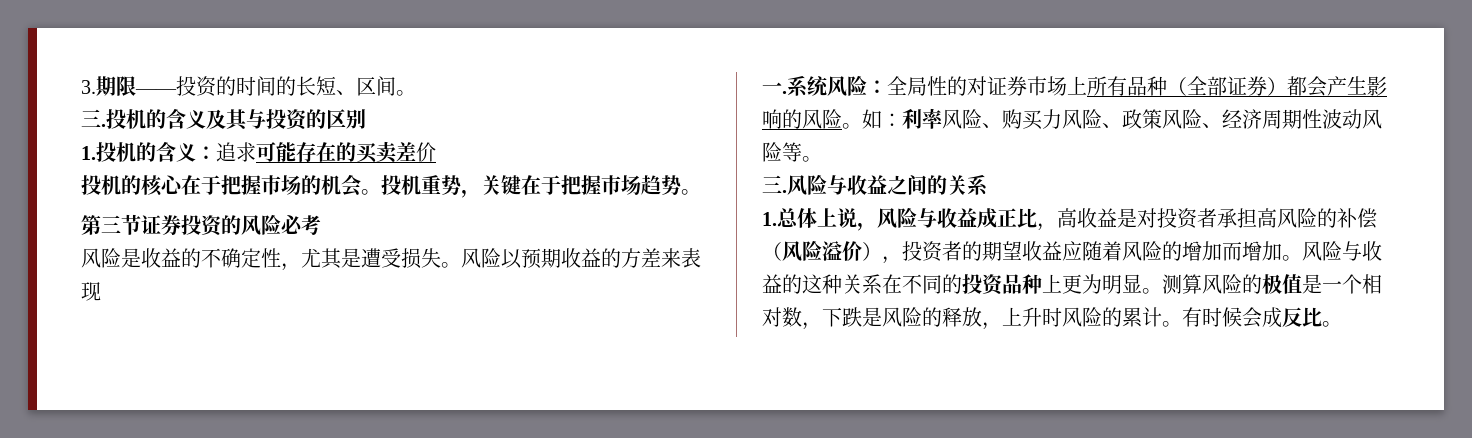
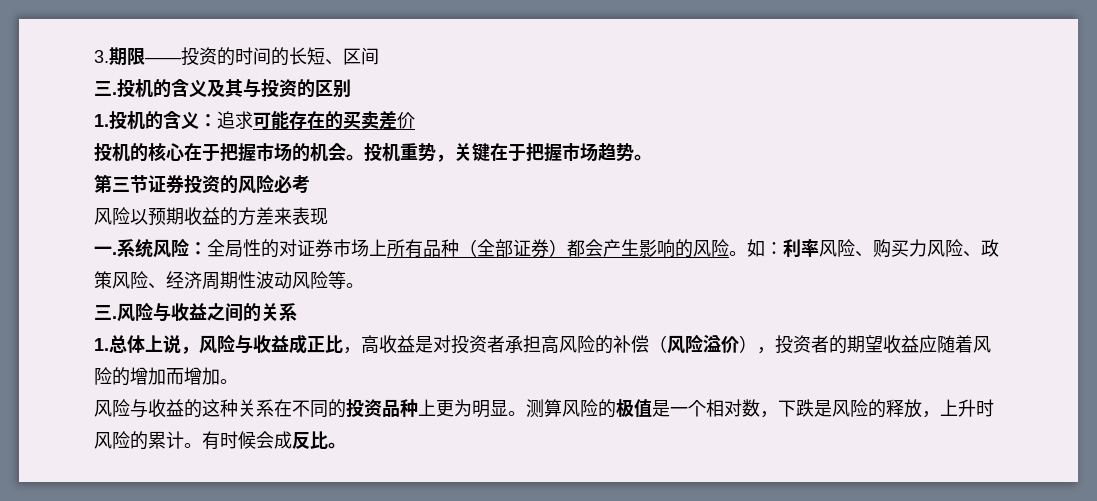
- 3.期限——投资的时间的长短、区间。
+ 3.期限——投资的时间的长短、区间
- 风险是收益的不确定性，尤其是遭受损失。风险以预期收益的方差来表现
+ 风险以预期收益的方差来表现
- 1.总体上说，风险与收益成正比，高收益是对投资者承担高风险的补偿（风险溢价），投资者的期望收益应随着风险的增加而增加。风险与收益的这种关系在不同的投资品种上更为明显。
+ 1.总体上说，风险与收益成正比，高收益是对投资者承担高风险的补偿（风险溢价），投资者的期望收益应随着风险的增加而增加。
+ 风险与收益的这种关系在不同的投资品种上更为明显。

